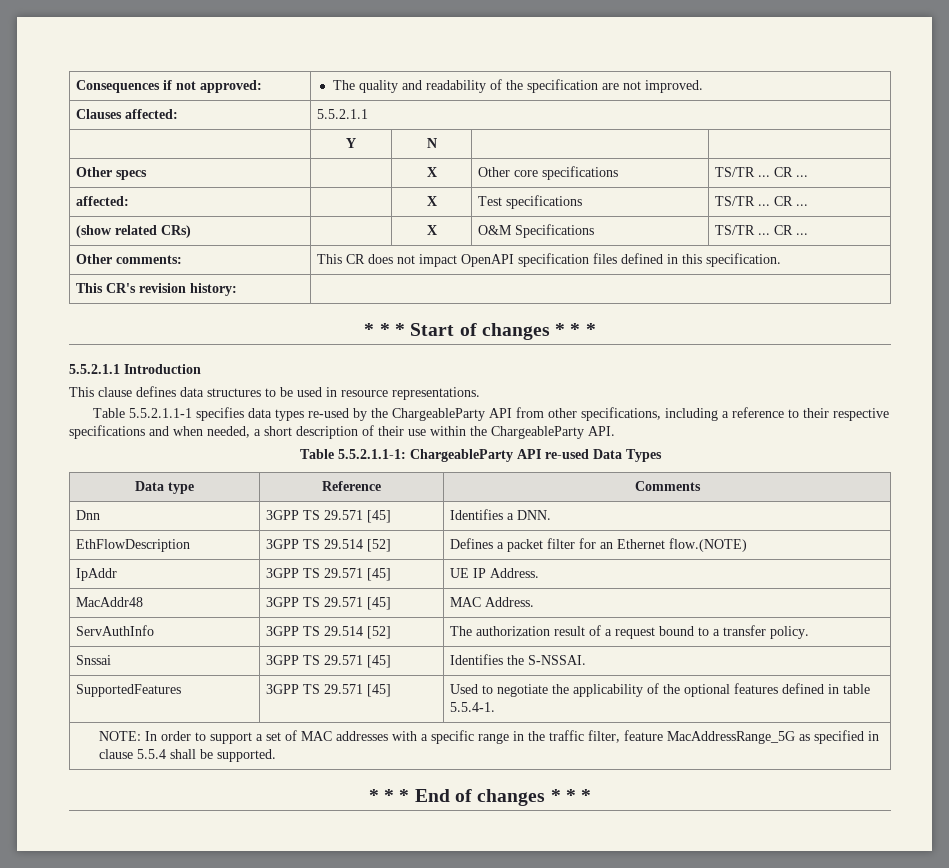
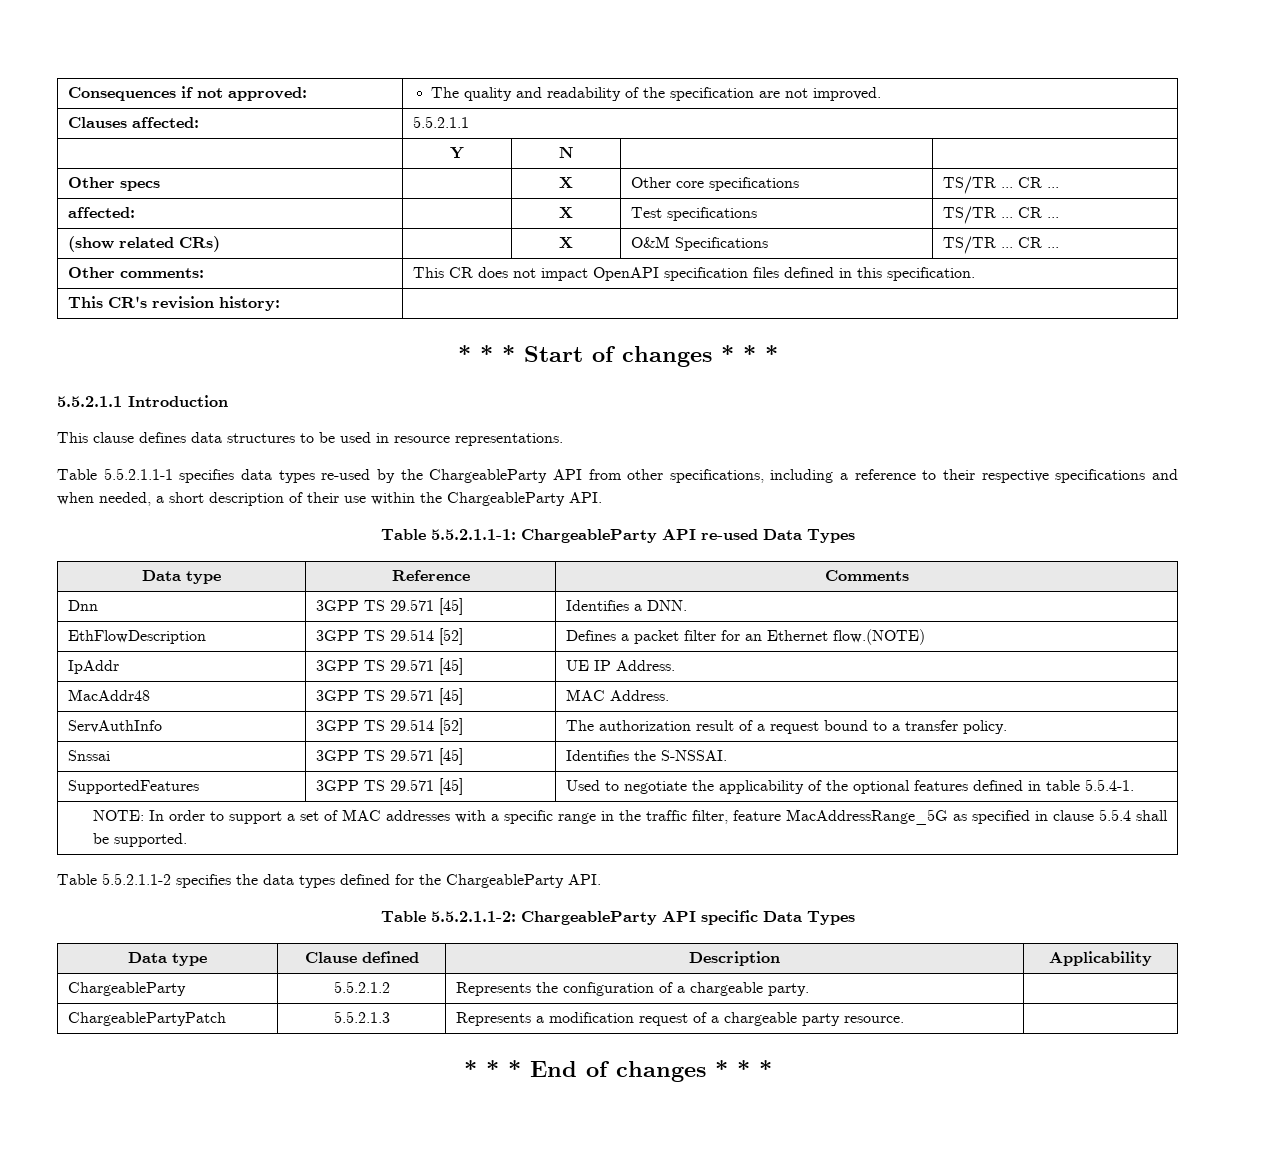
+ Table 5.5.2.1.1-2 specifies the data types defined for the ChargeableParty API.
+ Table 5.5.2.1.1-2: ChargeableParty API specific Data Types
+ Data type | Clause defined | Description | Applicability
+ ChargeableParty | 5.5.2.1.2 | Represents the configuration of a chargeable party. |
+ ChargeablePartyPatch | 5.5.2.1.3 | Represents a modification request of a chargeable party resource. |

